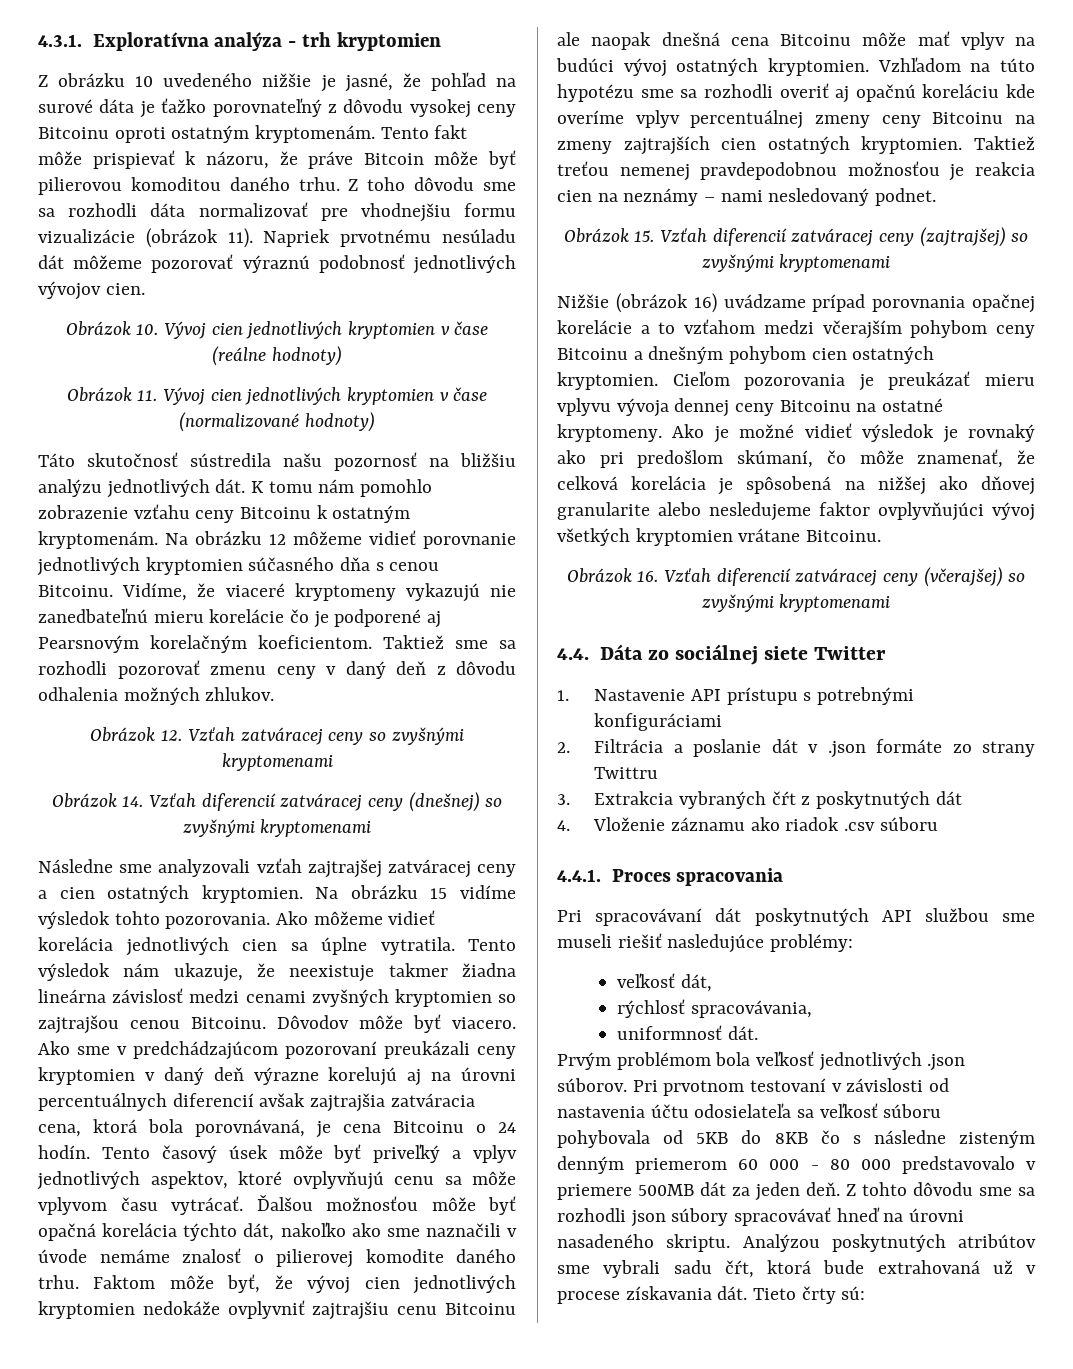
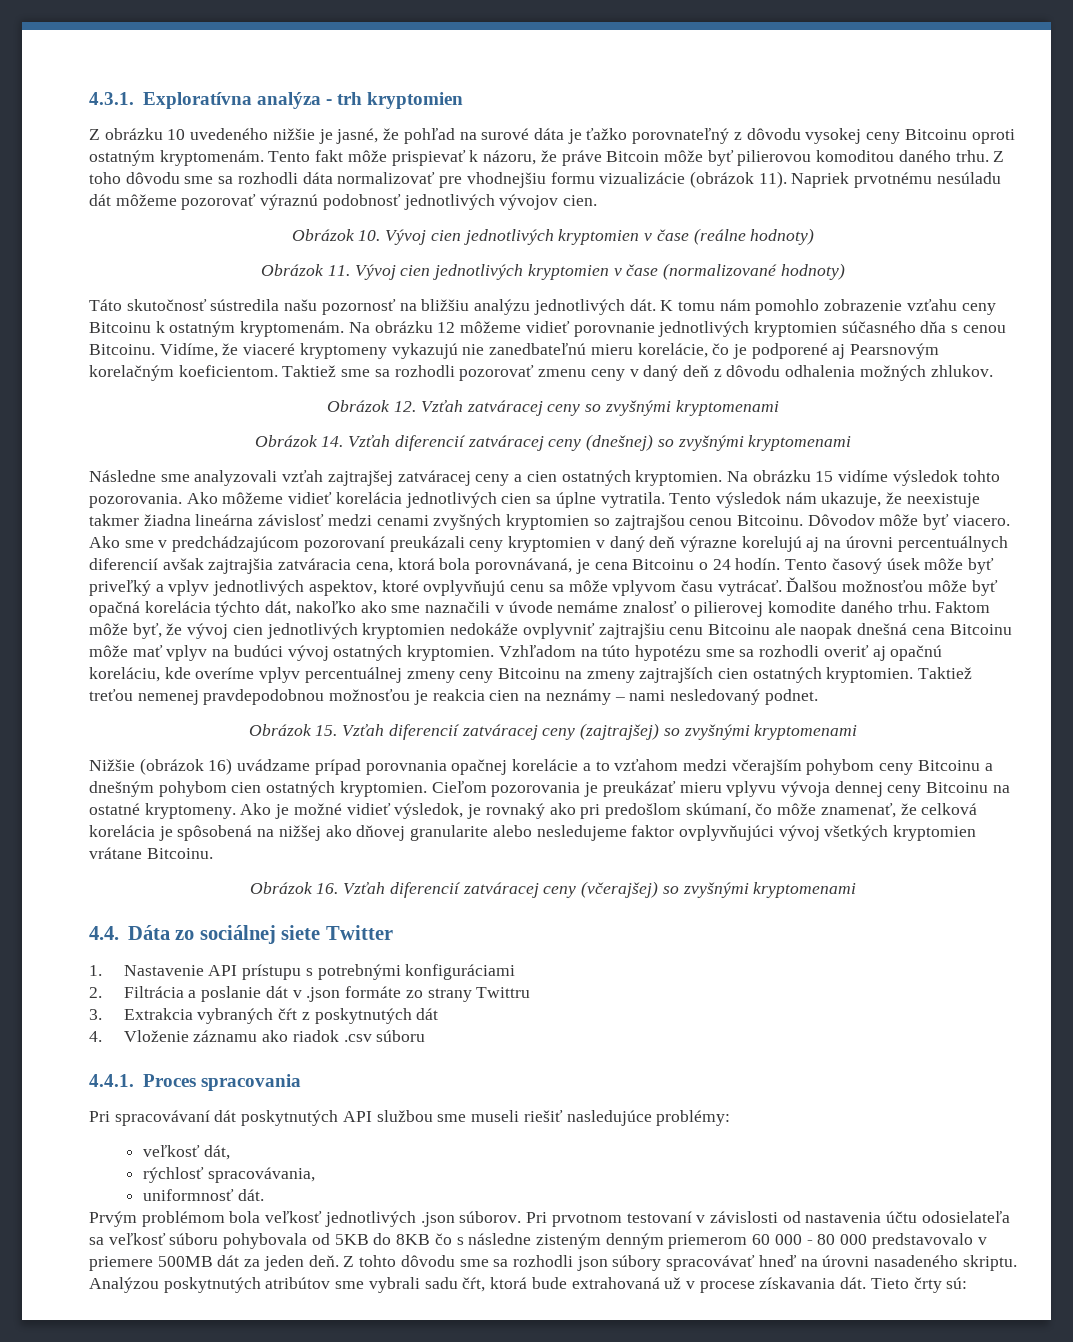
- Vidíme, že viaceré kryptomeny vykazujú nie zanedbateľnú mieru korelácie čo je podporené aj Pearsnovým korelačným koeficientom.
+ Vidíme, že viaceré kryptomeny vykazujú nie zanedbateľnú mieru korelácie, čo je podporené aj Pearsnovým korelačným koeficientom.
- Vzhľadom na túto hypotézu sme sa rozhodli overiť aj opačnú koreláciu kde overíme vplyv percentuálnej zmeny ceny Bitcoinu na zmeny zajtrajších cien ostatných kryptomien.
+ Vzhľadom na túto hypotézu sme sa rozhodli overiť aj opačnú koreláciu, kde overíme vplyv percentuálnej zmeny ceny Bitcoinu na zmeny zajtrajších cien ostatných kryptomien.
- Ako je možné vidieť výsledok je rovnaký ako pri predošlom skúmaní, čo môže znamenať, že celková korelácia je spôsobená na nižšej ako dňovej granularite alebo nesledujeme faktor ovplyvňujúci vývoj všetkých kryptomien vrátane Bitcoinu.
+ Ako je možné vidieť výsledok, je rovnaký ako pri predošlom skúmaní, čo môže znamenať, že celková korelácia je spôsobená na nižšej ako dňovej granularite alebo nesledujeme faktor ovplyvňujúci vývoj všetkých kryptomien vrátane Bitcoinu.

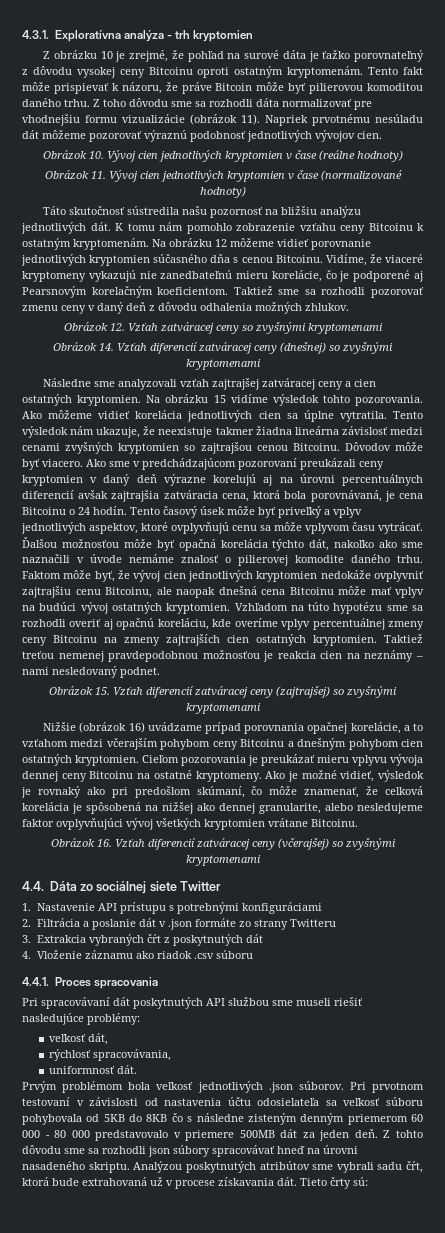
- Z obrázku 10 uvedeného nižšie je jasné, že pohľad na surové dáta je ťažko porovnateľný z dôvodu vysokej ceny Bitcoinu oproti ostatným kryptomenám.
+ Z obrázku 10 je zrejmé, že pohľad na surové dáta je ťažko porovnateľný z dôvodu vysokej ceny Bitcoinu oproti ostatným kryptomenám.
- Faktom môže byť, že vývoj cien jednotlivých kryptomien nedokáže ovplyvniť zajtrajšiu cenu Bitcoinu ale naopak dnešná cena Bitcoinu môže mať vplyv na budúci vývoj ostatných kryptomien.
+ Faktom môže byť, že vývoj cien jednotlivých kryptomien nedokáže ovplyvniť zajtrajšiu cenu Bitcoinu, ale naopak dnešná cena Bitcoinu môže mať vplyv na budúci vývoj ostatných kryptomien.
- Nižšie (obrázok 16) uvádzame prípad porovnania opačnej korelácie a to vzťahom medzi včerajším pohybom ceny Bitcoinu a dnešným pohybom cien ostatných kryptomien.
+ Nižšie (obrázok 16) uvádzame prípad porovnania opačnej korelácie, a to vzťahom medzi včerajším pohybom ceny Bitcoinu a dnešným pohybom cien ostatných kryptomien.
- Ako je možné vidieť výsledok, je rovnaký ako pri predošlom skúmaní, čo môže znamenať, že celková korelácia je spôsobená na nižšej ako dňovej granularite alebo nesledujeme faktor ovplyvňujúci vývoj všetkých kryptomien vrátane Bitcoinu.
+ Ako je možné vidieť, výsledok je rovnaký ako pri predošlom skúmaní, čo môže znamenať, že celková korelácia je spôsobená na nižšej ako dennej granularite, alebo nesledujeme faktor ovplyvňujúci vývoj všetkých kryptomien vrátane Bitcoinu.
- 2. Filtrácia a poslanie dát v .json formáte zo strany Twittru
+ 2. Filtrácia a poslanie dát v .json formáte zo strany Twitteru

